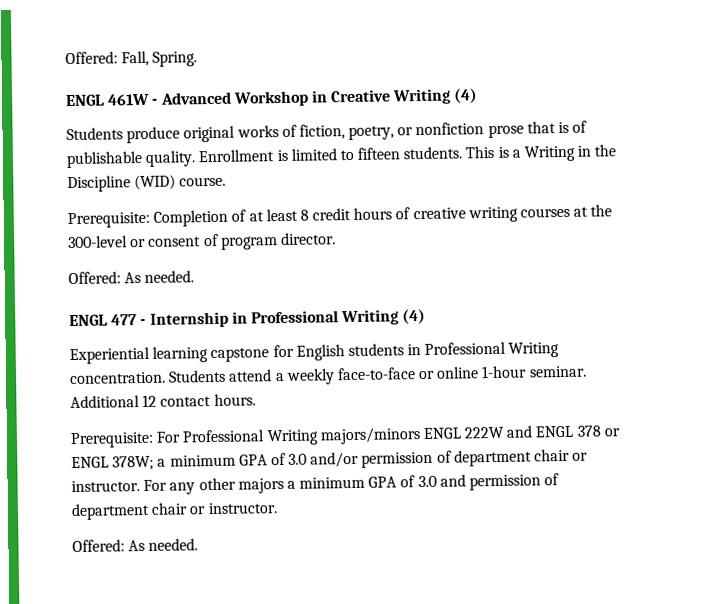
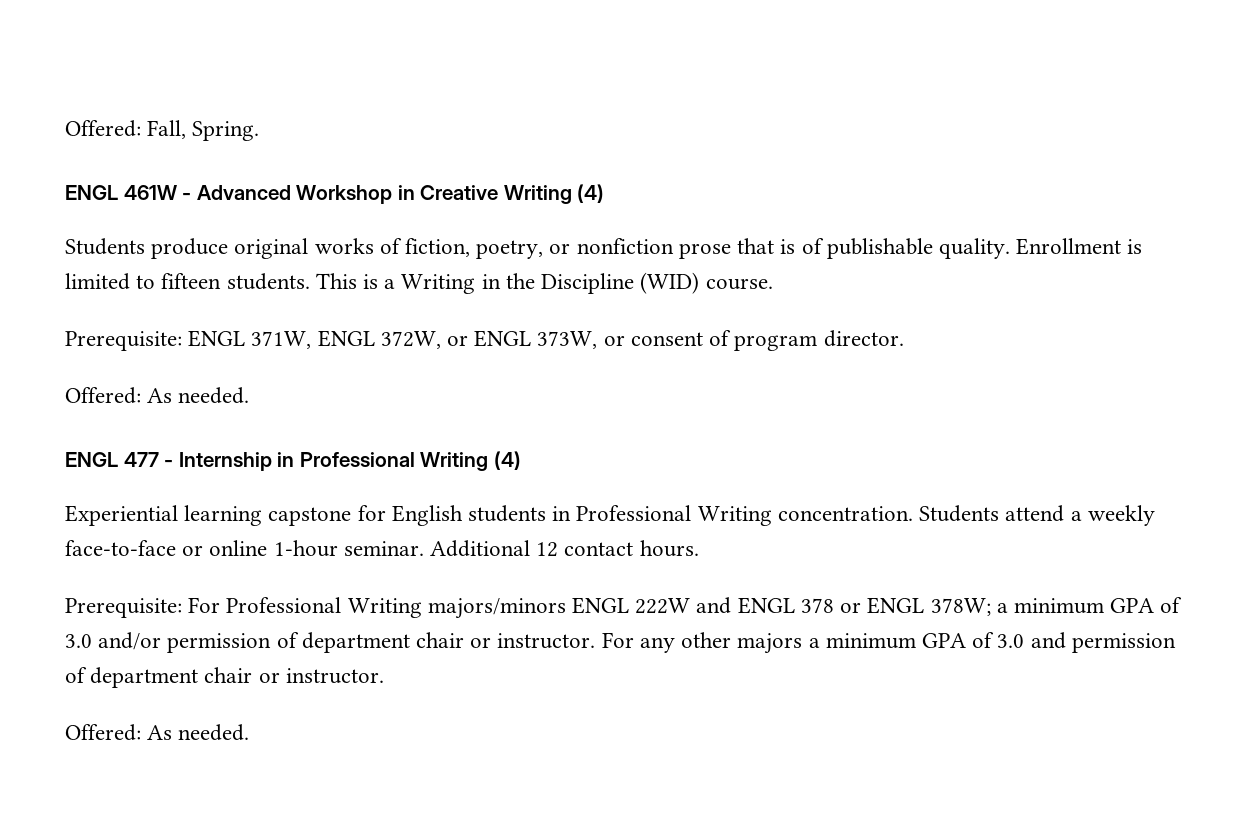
- Prerequisite: Completion of at least 8 credit hours of creative writing courses at the 300-level or consent of program director.
+ Prerequisite: ENGL 371W, ENGL 372W, or ENGL 373W, or consent of program director.

